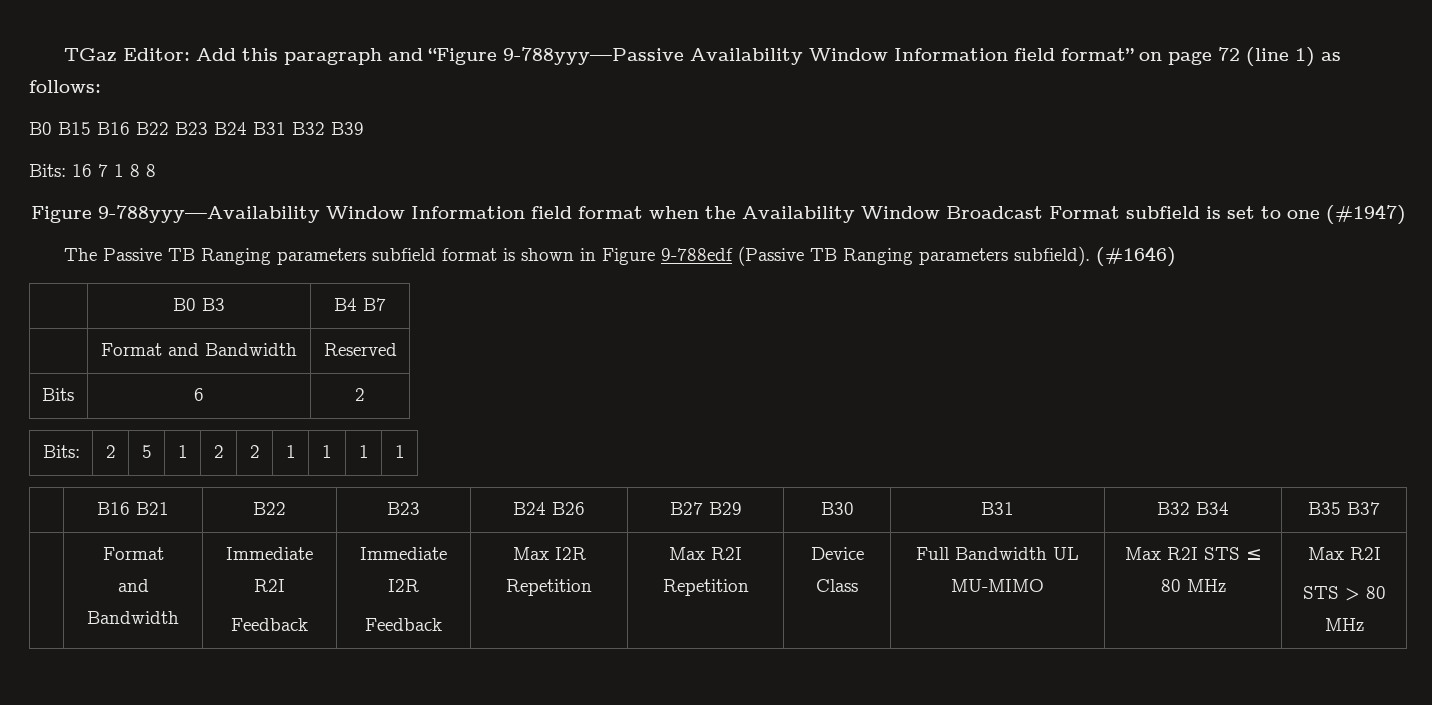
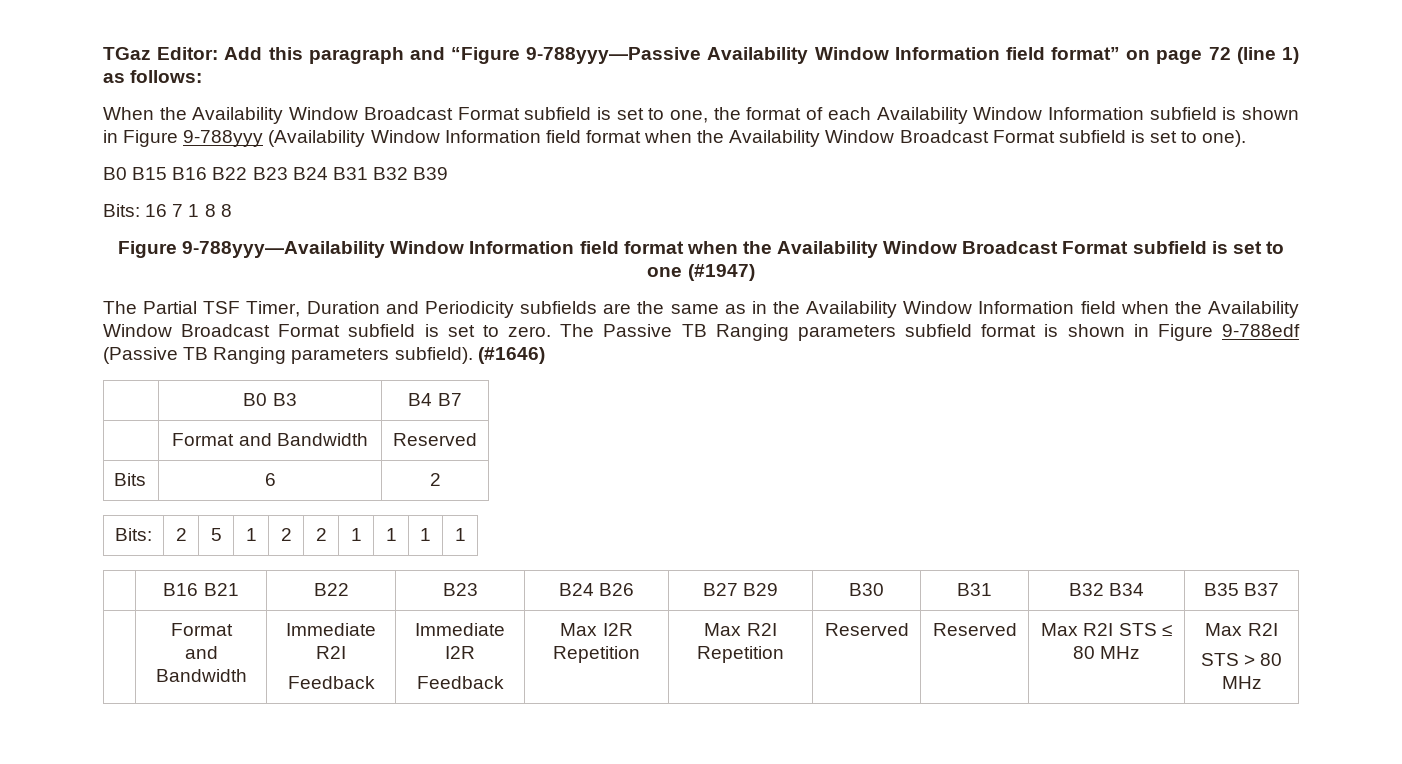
+ When the Availability Window Broadcast Format subfield is set to one, the format of each Availability Window Information subfield is shown in Figure 9-788yyy (Availability Window Information field format when the Availability Window Broadcast Format subfield is set to one).
- The Passive TB Ranging parameters subfield format is shown in Figure 9-788edf (Passive TB Ranging parameters subfield).
+ The Partial TSF Timer, Duration and Periodicity subfields are the same as in the Availability Window Information field when the Availability Window Broadcast Format subfield is set to zero. The Passive TB Ranging parameters subfield format is shown in Figure 9-788edf (Passive TB Ranging parameters subfield).
  | B16 B21 | B22 | B23 | B24 B26 | B27 B29 | B30 | B31 | B32 B34 | B35 B37
  | Format
  and Bandwidth | Immediate R2I
  Feedback | Immediate I2R
- Feedback | Max I2R Repetition | Max R2I Repetition | Device Class | Full Bandwidth UL MU-MIMO | Max R2I STS ≤ 80 MHz | Max R2I
+ Feedback | Max I2R Repetition | Max R2I Repetition | Reserved | Reserved | Max R2I STS ≤ 80 MHz | Max R2I

